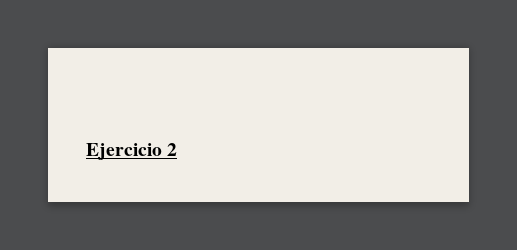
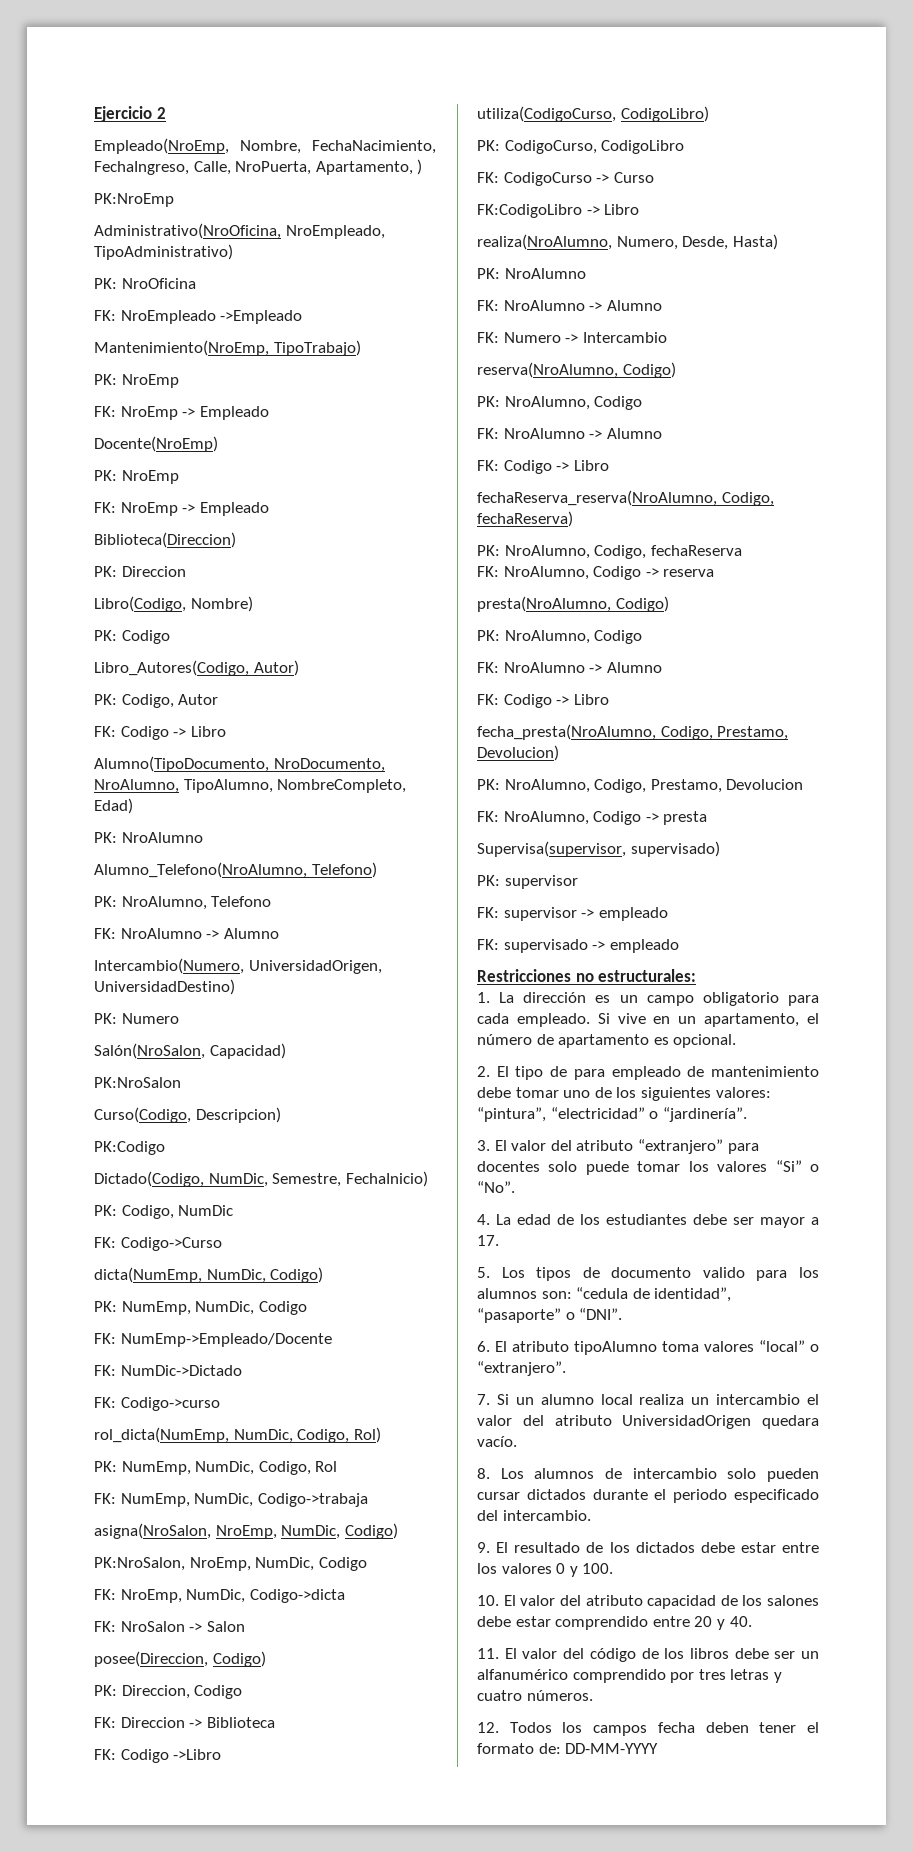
+ Empleado(NroEmp, Nombre, FechaNacimiento, FechaIngreso, Calle, NroPuerta, Apartamento, )
+ PK:NroEmp
+ Administrativo(NroOficina, NroEmpleado, TipoAdministrativo)
+ PK: NroOficina
+ FK: NroEmpleado ->Empleado
+ Mantenimiento(NroEmp, TipoTrabajo)
+ PK: NroEmp
+ FK: NroEmp -> Empleado
+ Docente(NroEmp)
+ PK: NroEmp
+ FK: NroEmp -> Empleado
+ Biblioteca(Direccion)
+ PK: Direccion
+ Libro(Codigo, Nombre)
+ PK: Codigo
+ Libro_Autores(Codigo, Autor)
+ PK: Codigo, Autor
+ FK: Codigo -> Libro
+ Alumno(TipoDocumento, NroDocumento, NroAlumno, TipoAlumno, NombreCompleto, Edad)
+ PK: NroAlumno
+ Alumno_Telefono(NroAlumno, Telefono)
+ PK: NroAlumno, Telefono
+ FK: NroAlumno -> Alumno
+ Intercambio(Numero, UniversidadOrigen, UniversidadDestino)
+ PK: Numero
+ Salón(NroSalon, Capacidad)
+ PK:NroSalon
+ Curso(Codigo, Descripcion)
+ PK:Codigo
+ Dictado(Codigo, NumDic, Semestre, FechaInicio)
+ PK: Codigo, NumDic
+ FK: Codigo->Curso
+ dicta(NumEmp, NumDic, Codigo)
+ PK: NumEmp, NumDic, Codigo
+ FK: NumEmp->Empleado/Docente
+ FK: NumDic->Dictado
+ FK: Codigo->curso
+ rol_dicta(NumEmp, NumDic, Codigo, Rol)
+ PK: NumEmp, NumDic, Codigo, Rol
+ FK: NumEmp, NumDic, Codigo->trabaja
+ asigna(NroSalon, NroEmp, NumDic, Codigo)
+ PK:NroSalon, NroEmp, NumDic, Codigo
+ FK: NroEmp, NumDic, Codigo->dicta
+ FK: NroSalon -> Salon
+ posee(Direccion, Codigo)
+ PK: Direccion, Codigo
+ FK: Direccion -> Biblioteca
+ FK: Codigo ->Libro
+ utiliza(CodigoCurso, CodigoLibro)
+ PK: CodigoCurso, CodigoLibro
+ FK: CodigoCurso -> Curso
+ FK:CodigoLibro -> Libro
+ realiza(NroAlumno, Numero, Desde, Hasta)
+ PK: NroAlumno
+ FK: NroAlumno -> Alumno
+ FK: Numero -> Intercambio
+ reserva(NroAlumno, Codigo)
+ PK: NroAlumno, Codigo
+ FK: NroAlumno -> Alumno
+ FK: Codigo -> Libro
+ fechaReserva_reserva(NroAlumno, Codigo, fechaReserva)
+ PK: NroAlumno, Codigo, fechaReserva
+ FK: NroAlumno, Codigo -> reserva
+ presta(NroAlumno, Codigo)
+ PK: NroAlumno, Codigo
+ FK: NroAlumno -> Alumno
+ FK: Codigo -> Libro
+ fecha_presta(NroAlumno, Codigo, Prestamo, Devolucion)
+ PK: NroAlumno, Codigo, Prestamo, Devolucion
+ FK: NroAlumno, Codigo -> presta
+ Supervisa(supervisor, supervisado)
+ PK: supervisor
+ FK: supervisor -> empleado
+ FK: supervisado -> empleado
+ Restricciones no estructurales:
+ 1. La dirección es un campo obligatorio para cada empleado. Si vive en un apartamento, el número de apartamento es opcional.
+ 2. El tipo de para empleado de mantenimiento debe tomar uno de los siguientes valores: “pintura”, “electricidad” o “jardinería”.
+ 3. El valor del atributo “extranjero” para docentes solo puede tomar los valores “Si” o “No”.
+ 4. La edad de los estudiantes debe ser mayor a 17.
+ 5. Los tipos de documento valido para los alumnos son: “cedula de identidad”, “pasaporte” o “DNI”.
+ 6. El atributo tipoAlumno toma valores “local” o “extranjero”.
+ 7. Si un alumno local realiza un intercambio el valor del atributo UniversidadOrigen quedara vacío.
+ 8. Los alumnos de intercambio solo pueden cursar dictados durante el periodo especificado del intercambio.
+ 9. El resultado de los dictados debe estar entre los valores 0 y 100.
+ 10. El valor del atributo capacidad de los salones debe estar comprendido entre 20 y 40.
+ 11. El valor del código de los libros debe ser un alfanumérico comprendido por tres letras y cuatro números.
+ 12. Todos los campos fecha deben tener el formato de: DD-MM-YYYY

